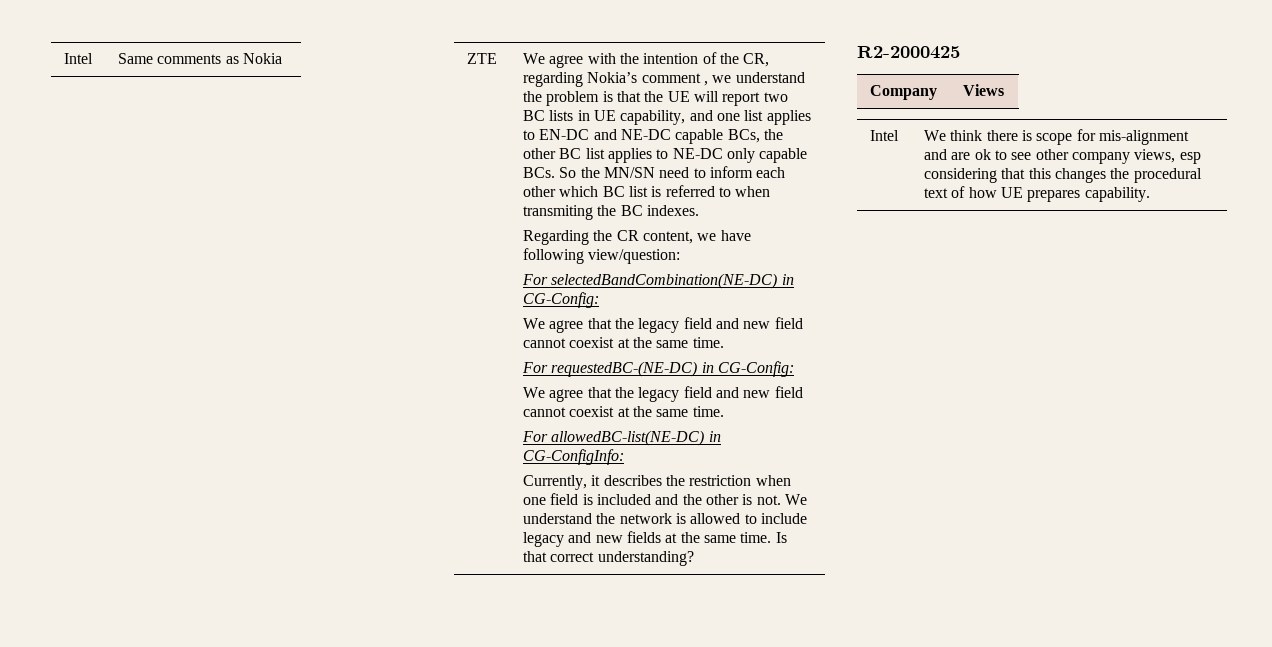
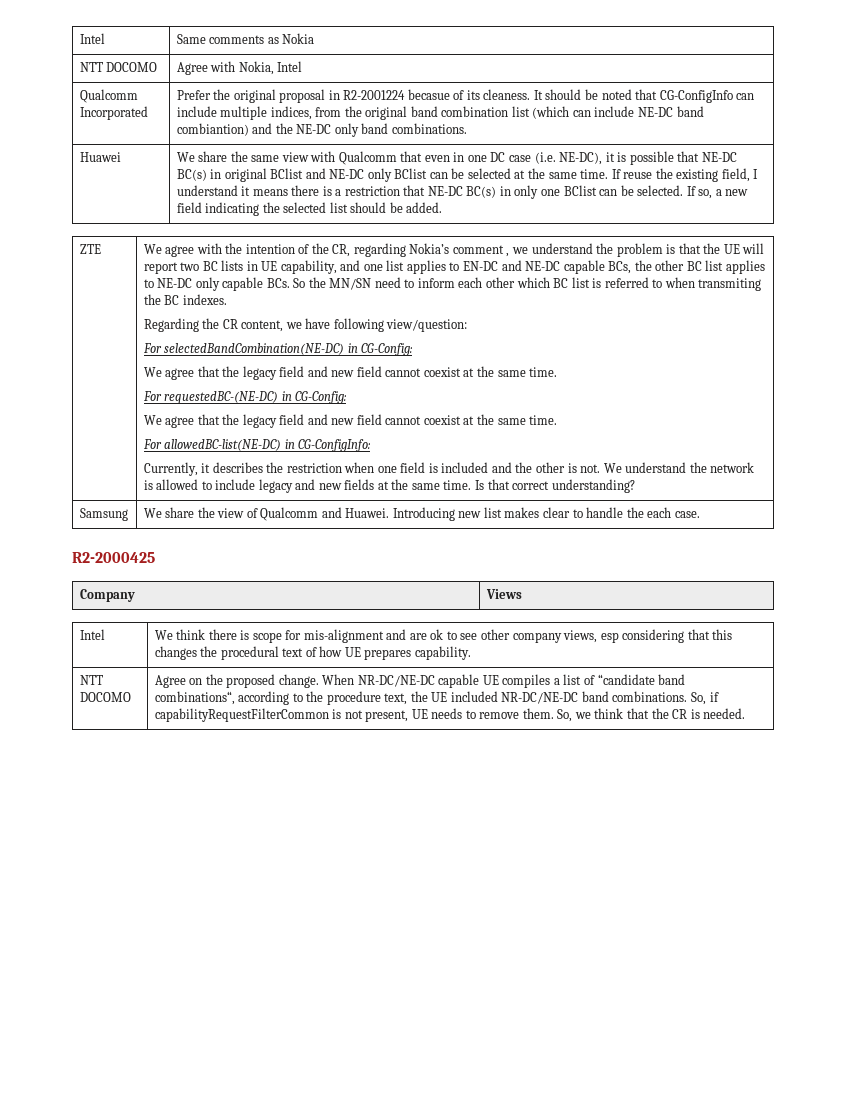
+ NTT DOCOMO | Agree with Nokia, Intel
+ Qualcomm Incorporated | Prefer the original proposal in R2-2001224 becasue of its cleaness. It should be noted that CG-ConfigInfo can include multiple indices, from the original band combination list (which can include NE-DC band combiantion) and the NE-DC only band combinations.
+ Huawei | We share the same view with Qualcomm that even in one DC case (i.e. NE-DC), it is possible that NE-DC BC(s) in original BClist and NE-DC only BClist can be selected at the same time. If reuse the existing field, I understand it means there is a restriction that NE-DC BC(s) in only one BClist can be selected. If so, a new field indicating the selected list should be added.
+ Samsung | We share the view of Qualcomm and Huawei. Introducing new list makes clear to handle the each case.
+ NTT DOCOMO | Agree on the proposed change. When NR-DC/NE-DC capable UE compiles a list of “candidate band combinations“, according to the procedure text, the UE included NR-DC/NE-DC band combinations. So, if capabilityRequestFilterCommon is not present, UE needs to remove them. So, we think that the CR is needed.

